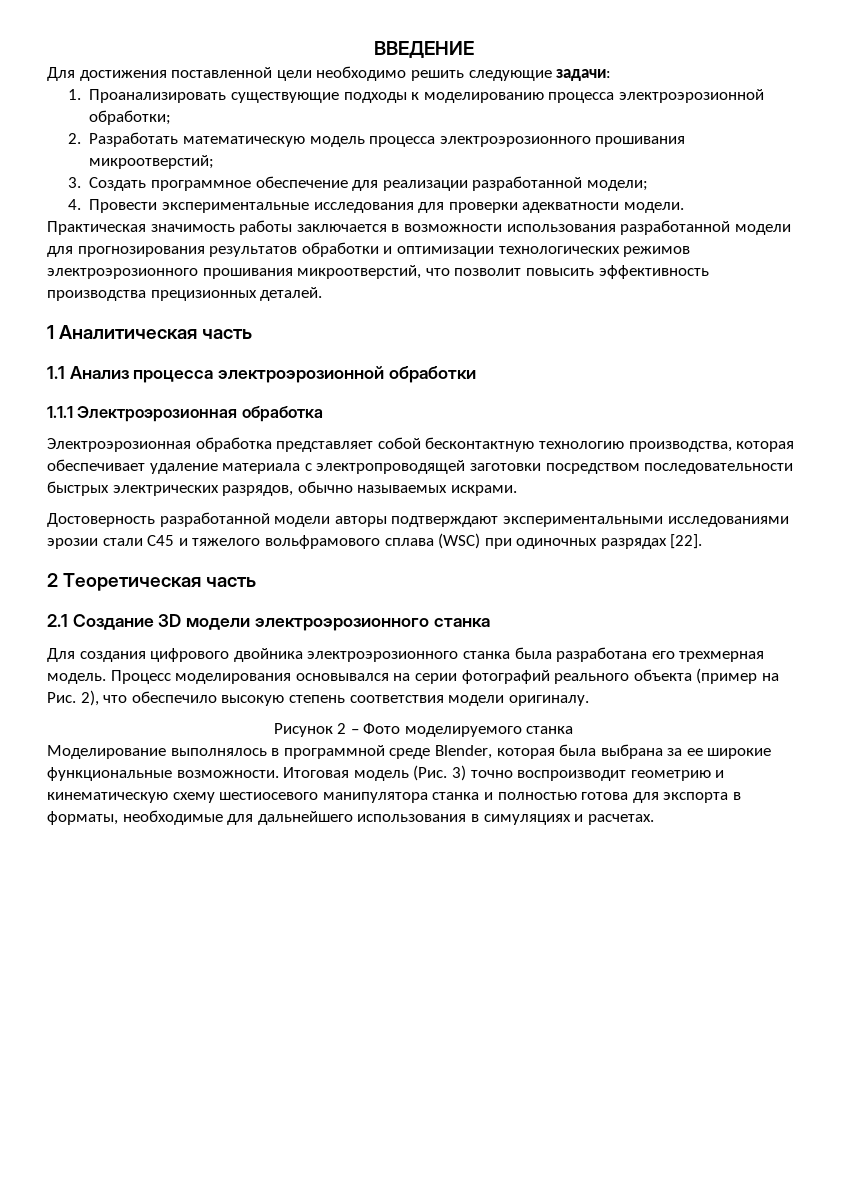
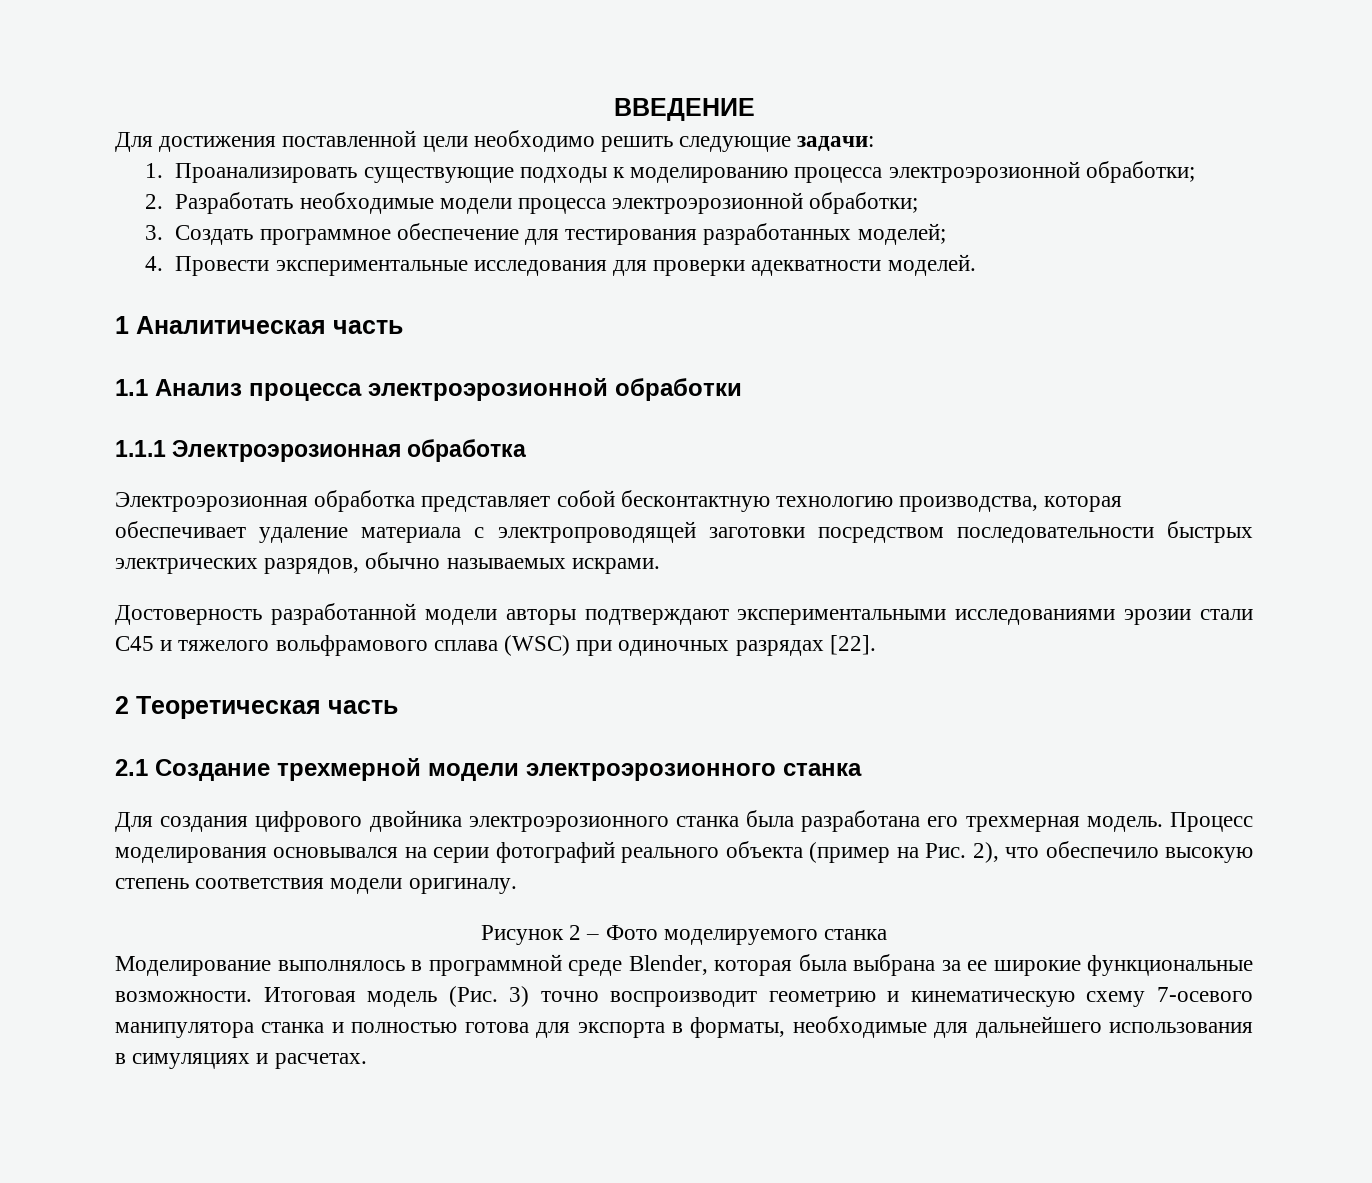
- 2. Разработать математическую модель процесса электроэрозионного прошивания микроотверстий;
+ 2. Разработать необходимые модели процесса электроэрозионной обработки;
- 3. Создать программное обеспечение для реализации разработанной модели;
+ 3. Создать программное обеспечение для тестирования разработанных моделей;
- 4. Провести экспериментальные исследования для проверки адекватности модели.
- Практическая значимость работы заключается в возможности использования разработанной модели для прогнозирования результатов обработки и оптимизации технологических режимов электроэрозионного прошивания микроотверстий, что позволит повысить эффективность производства прецизионных деталей.
+ 4. Провести экспериментальные исследования для проверки адекватности моделей.
- 2.1 Создание 3D модели электроэрозионного станка
+ 2.1 Создание трехмерной модели электроэрозионного станка
- Итоговая модель (Рис. 3) точно воспроизводит геометрию и кинематическую схему шестиосевого манипулятора станка и полностью готова для экспорта в форматы, необходимые для дальнейшего использования в симуляциях и расчетах.
+ Итоговая модель (Рис. 3) точно воспроизводит геометрию и кинематическую схему 7-осевого манипулятора станка и полностью готова для экспорта в форматы, необходимые для дальнейшего использования в симуляциях и расчетах.

